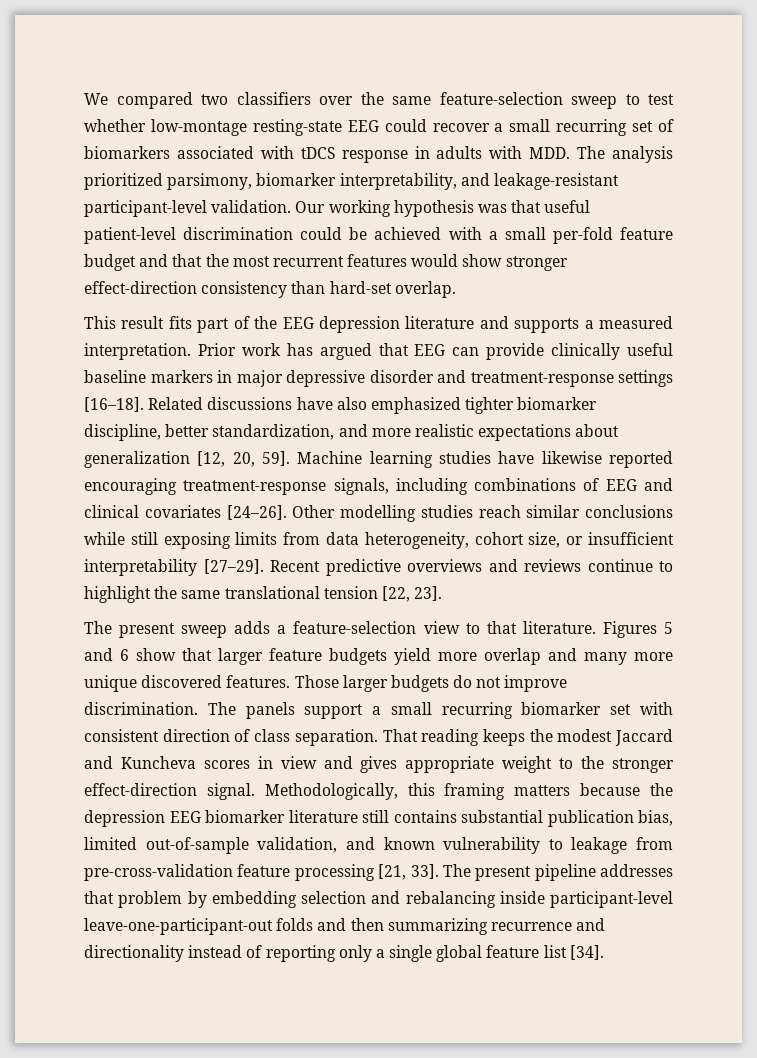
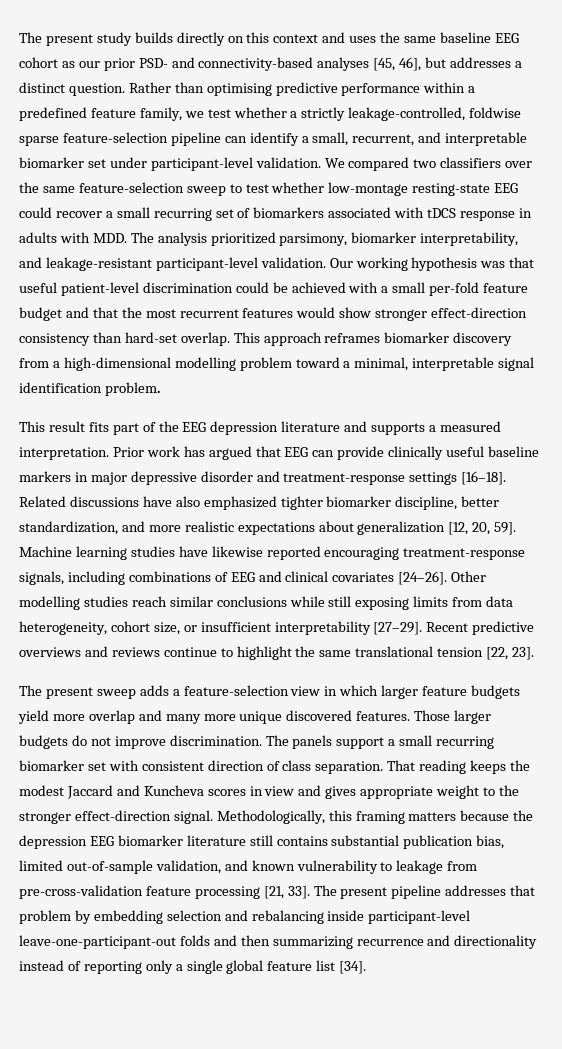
+ The present study builds directly on this context and uses the same baseline EEG cohort as our prior PSD- and connectivity-based analyses [45, 46], but addresses a distinct question. Rather than optimising predictive performance within a predefined feature family, we test whether a strictly leakage-controlled, foldwise sparse feature-selection pipeline can identify a small, recurrent, and interpretable biomarker set under participant-level validation.
+ This approach reframes biomarker discovery from a high-dimensional modelling problem toward a minimal, interpretable signal identification problem.
- The present sweep adds a feature-selection view to that literature. Figures 5 and 6 show that larger feature budgets yield more overlap and many more unique discovered features.
+ The present sweep adds a feature-selection view in which larger feature budgets yield more overlap and many more unique discovered features.

